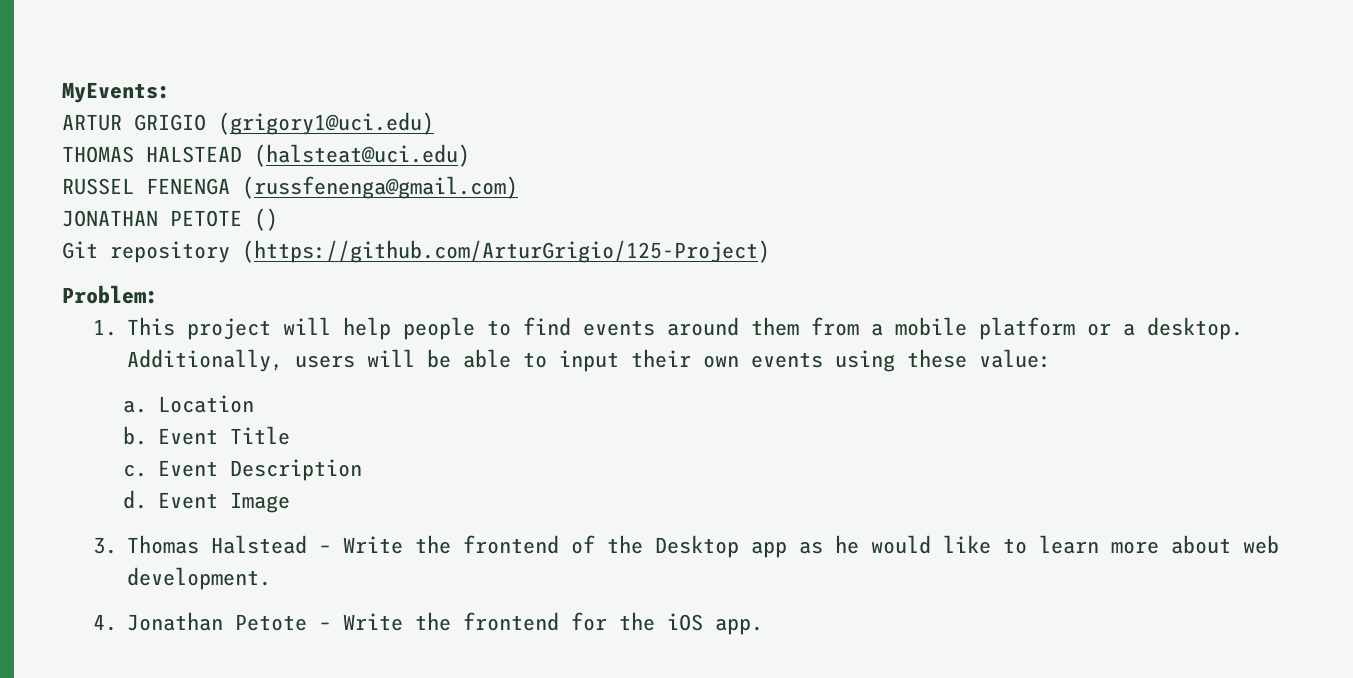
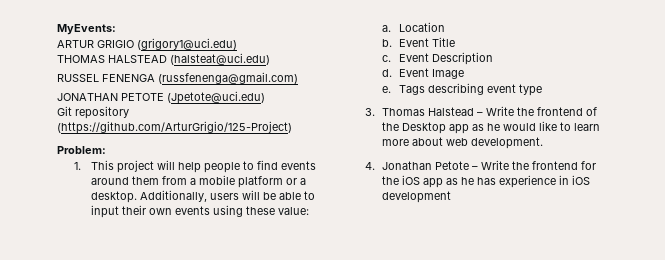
- JONATHAN PETOTE ()
+ JONATHAN PETOTE (Jpetote@uci.edu)
+ e. Tags describing event type
- 4. Jonathan Petote – Write the frontend for the iOS app.
+ 4. Jonathan Petote – Write the frontend for the iOS app as he has experience in iOS development

